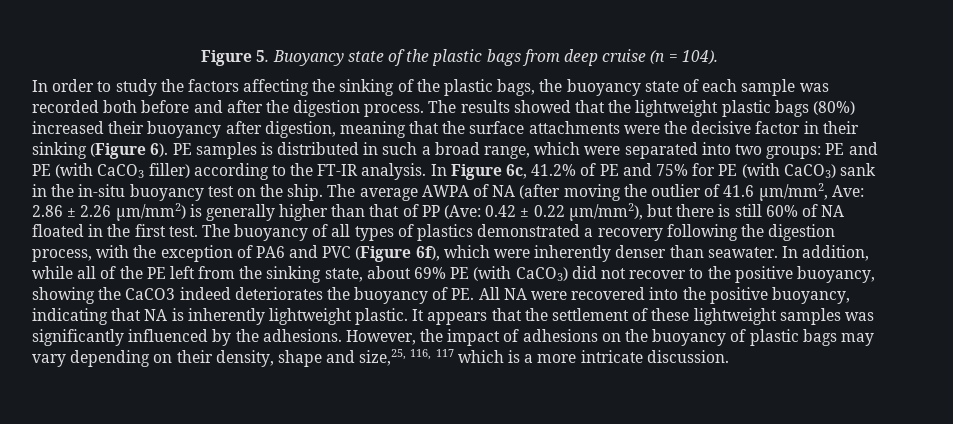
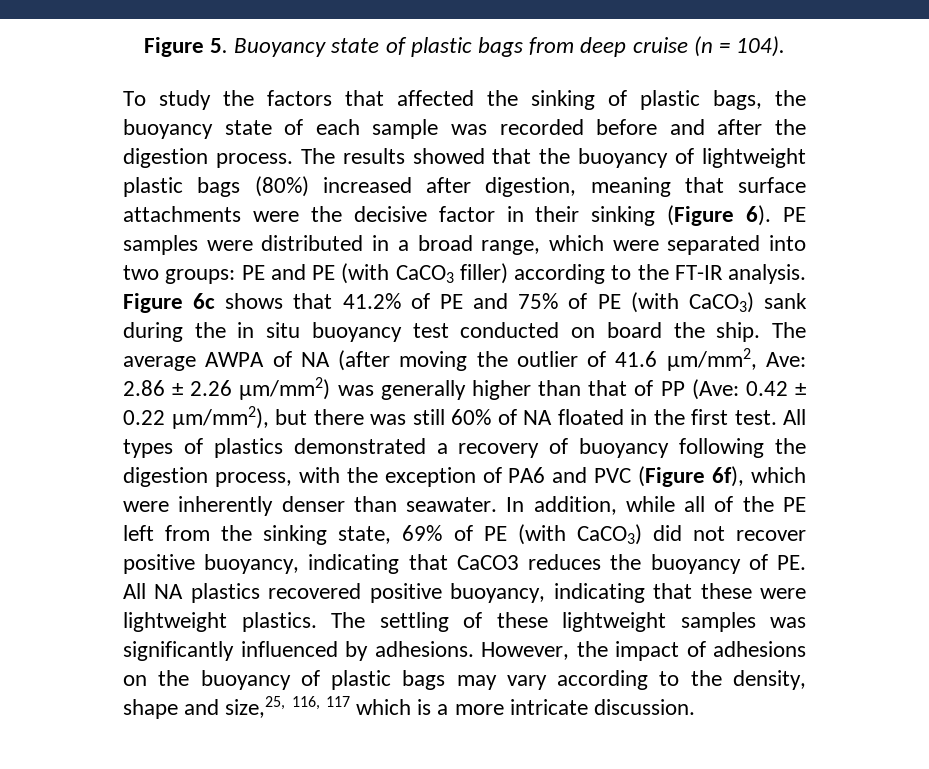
- Figure 5. Buoyancy state of the plastic bags from deep cruise (n = 104).
+ Figure 5. Buoyancy state of plastic bags from deep cruise (n = 104).
- In order to study the factors affecting the sinking of the plastic bags, the buoyancy state of each sample was recorded both before and after the digestion process.
+ To study the factors that affected the sinking of plastic bags, the buoyancy state of each sample was recorded before and after the digestion process.
- The results showed that the lightweight plastic bags (80%) increased their buoyancy after digestion, meaning that the surface attachments were the decisive factor in their sinking (Figure 6).
+ The results showed that the buoyancy of lightweight plastic bags (80%) increased after digestion, meaning that surface attachments were the decisive factor in their sinking (Figure 6).
- PE samples is distributed in such a broad range, which were separated into two groups: PE and PE (with CaCO3 filler) according to the FT-IR analysis.
+ PE samples were distributed in a broad range, which were separated into two groups: PE and PE (with CaCO3 filler) according to the FT-IR analysis.
- In Figure 6c, 41.2% of PE and 75% for PE (with CaCO3) sank in the in-situ buoyancy test on the ship.
+ Figure 6c shows that 41.2% of PE and 75% of PE (with CaCO3) sank during the in situ buoyancy test conducted on board the ship.
- The average AWPA of NA (after moving the outlier of 41.6 µm/mm2, Ave: 2.86 ± 2.26 µm/mm2) is generally higher than that of PP (Ave: 0.42 ± 0.22 µm/mm2), but there is still 60% of NA floated in the first test.
+ The average AWPA of NA (after moving the outlier of 41.6 µm/mm2, Ave: 2.86 ± 2.26 µm/mm2) was generally higher than that of PP (Ave: 0.42 ± 0.22 µm/mm2), but there was still 60% of NA floated in the first test.
- The buoyancy of all types of plastics demonstrated a recovery following the digestion process, with the exception of PA6 and PVC (Figure 6f), which were inherently denser than seawater.
+ All types of plastics demonstrated a recovery of buoyancy following the digestion process, with the exception of PA6 and PVC (Figure 6f), which were inherently denser than seawater.
- In addition, while all of the PE left from the sinking state, about 69% PE (with CaCO3) did not recover to the positive buoyancy, showing the CaCO3 indeed deteriorates the buoyancy of PE. All NA were recovered into the positive buoyancy, indicating that NA is inherently lightweight plastic. It appears that the settlement of these lightweight samples was significantly influenced by the adhesions.
+ In addition, while all of the PE left from the sinking state, 69% of PE (with CaCO3) did not recover positive buoyancy, indicating that CaCO3 reduces the buoyancy of PE. All NA plastics recovered positive buoyancy, indicating that these were lightweight plastics. The settling of these lightweight samples was significantly influenced by adhesions.
- However, the impact of adhesions on the buoyancy of plastic bags may vary depending on their density, shape and size,25, 116, 117 which is a more intricate discussion.
+ However, the impact of adhesions on the buoyancy of plastic bags may vary according to the density, shape and size,25, 116, 117 which is a more intricate discussion.

